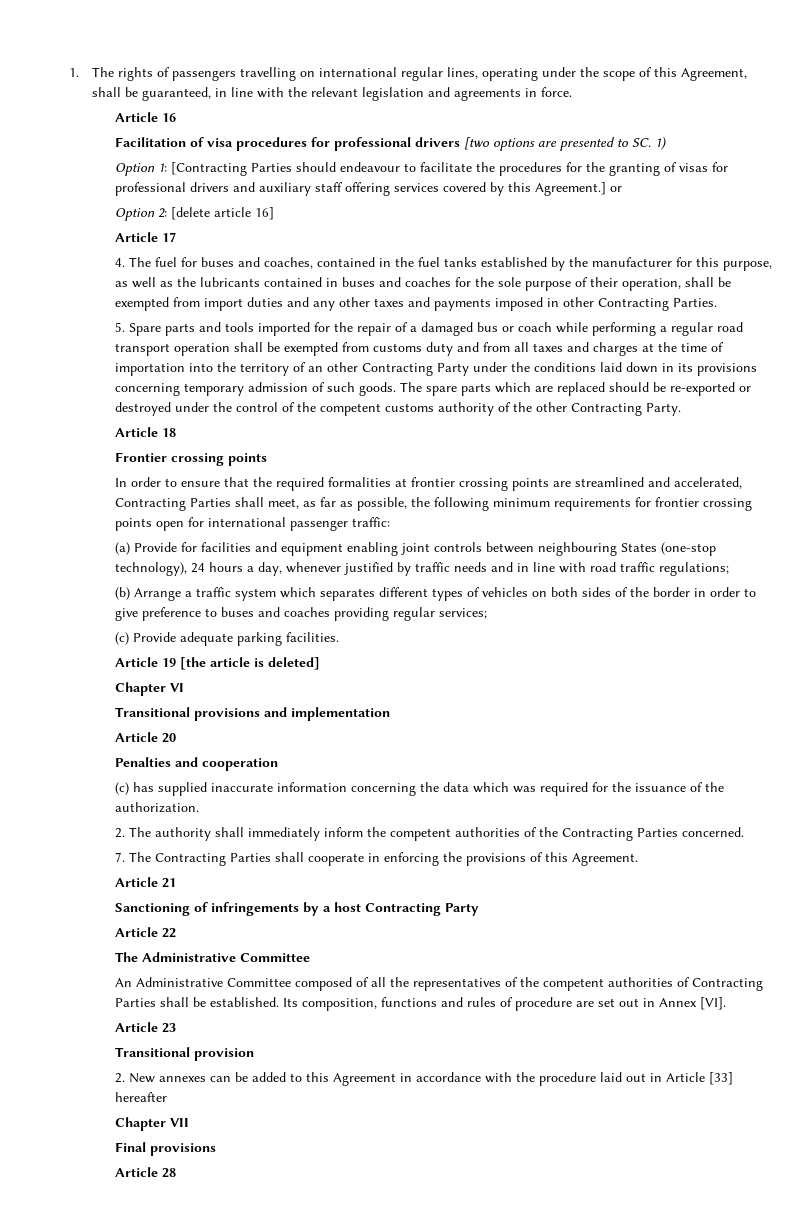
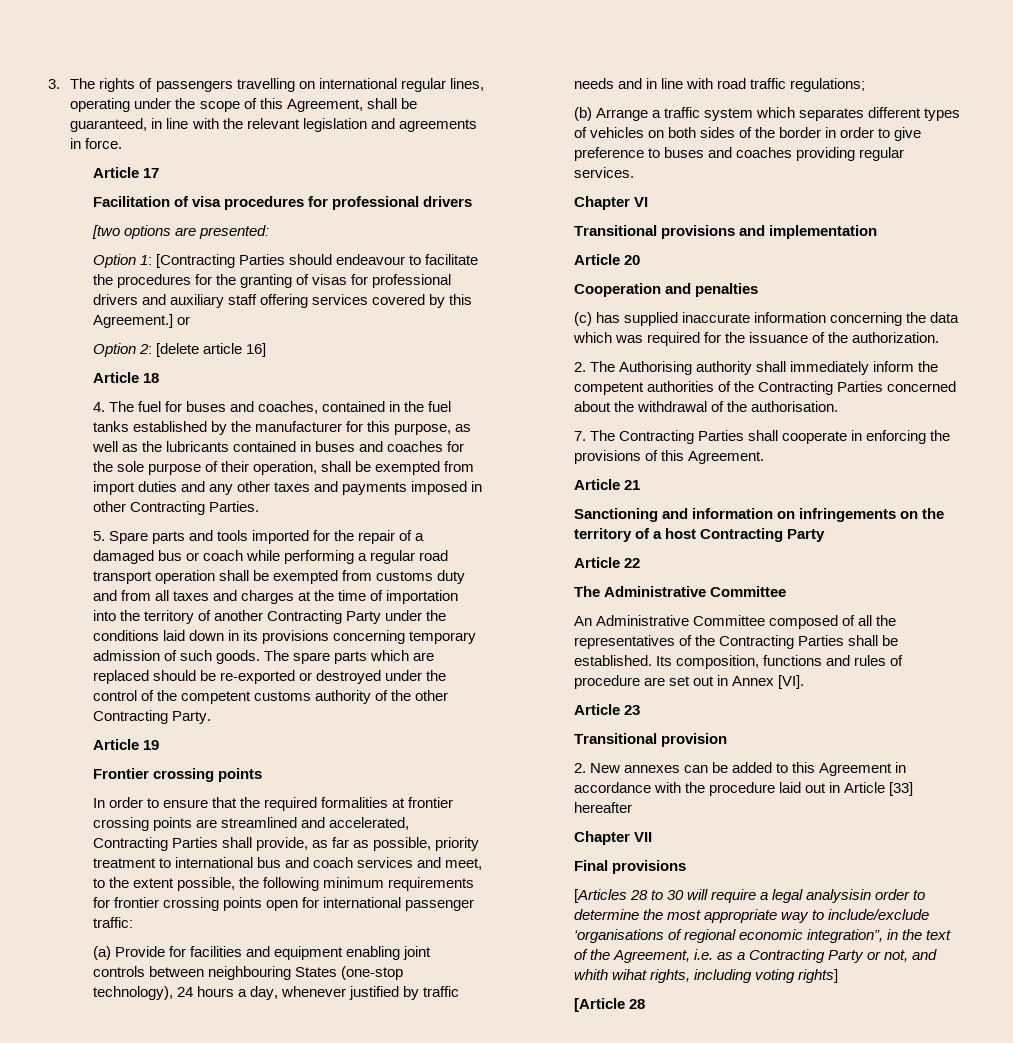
- 1. The rights of passengers travelling on international regular lines, operating under the scope of this Agreement, shall be guaranteed, in line with the relevant legislation and agreements in force.
+ 3. The rights of passengers travelling on international regular lines, operating under the scope of this Agreement, shall be guaranteed, in line with the relevant legislation and agreements in force.
- Article 16
+ Article 17
- Facilitation of visa procedures for professional drivers [two options are presented to SC. 1)
+ Facilitation of visa procedures for professional drivers
+ [two options are presented:
- Article 17
+ Article 18
- 5. Spare parts and tools imported for the repair of a damaged bus or coach while performing a regular road transport operation shall be exempted from customs duty and from all taxes and charges at the time of importation into the territory of an other Contracting Party under the conditions laid down in its provisions concerning temporary admission of such goods.
+ 5. Spare parts and tools imported for the repair of a damaged bus or coach while performing a regular road transport operation shall be exempted from customs duty and from all taxes and charges at the time of importation into the territory of another Contracting Party under the conditions laid down in its provisions concerning temporary admission of such goods.
- Article 18
+ Article 19
- In order to ensure that the required formalities at frontier crossing points are streamlined and accelerated, Contracting Parties shall meet, as far as possible, the following minimum requirements for frontier crossing points open for international passenger traffic:
+ In order to ensure that the required formalities at frontier crossing points are streamlined and accelerated, Contracting Parties shall provide, as far as possible, priority treatment to international bus and coach services and meet, to the extent possible, the following minimum requirements for frontier crossing points open for international passenger traffic:
- (b) Arrange a traffic system which separates different types of vehicles on both sides of the border in order to give preference to buses and coaches providing regular services;
- (c) Provide adequate parking facilities.
- Article 19 [the article is deleted]
+ (b) Arrange a traffic system which separates different types of vehicles on both sides of the border in order to give preference to buses and coaches providing regular services.
- Penalties and cooperation
+ Cooperation and penalties
- 2. The authority shall immediately inform the competent authorities of the Contracting Parties concerned.
+ 2. The Authorising authority shall immediately inform the competent authorities of the Contracting Parties concerned about the withdrawal of the authorisation.
- Sanctioning of infringements by a host Contracting Party
+ Sanctioning and information on infringements on the territory of a host Contracting Party
- An Administrative Committee composed of all the representatives of the competent authorities of Contracting Parties shall be established.
+ An Administrative Committee composed of all the representatives of the Contracting Parties shall be established.
- Article 28
+ [Articles 28 to 30 will require a legal analysisin order to determine the most appropriate way to include/exclude ‘organisations of regional economic integration”, in the text of the Agreement, i.e. as a Contracting Party or not, and whith wihat rights, including voting rights]
+ [Article 28

